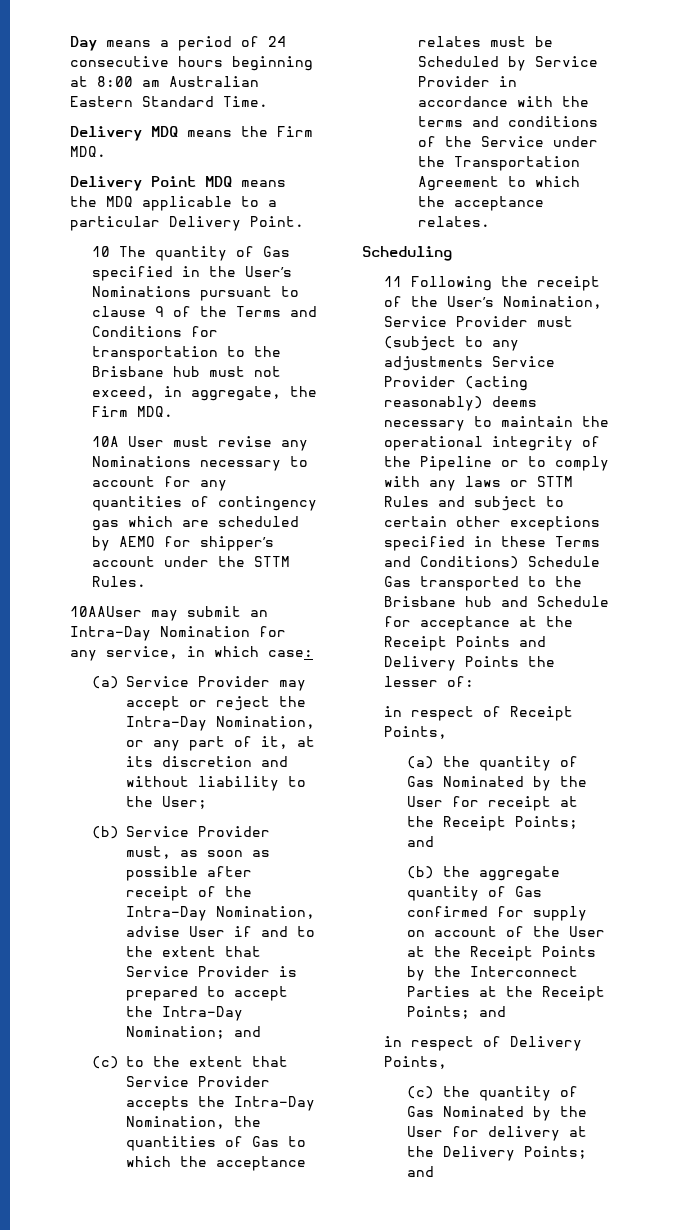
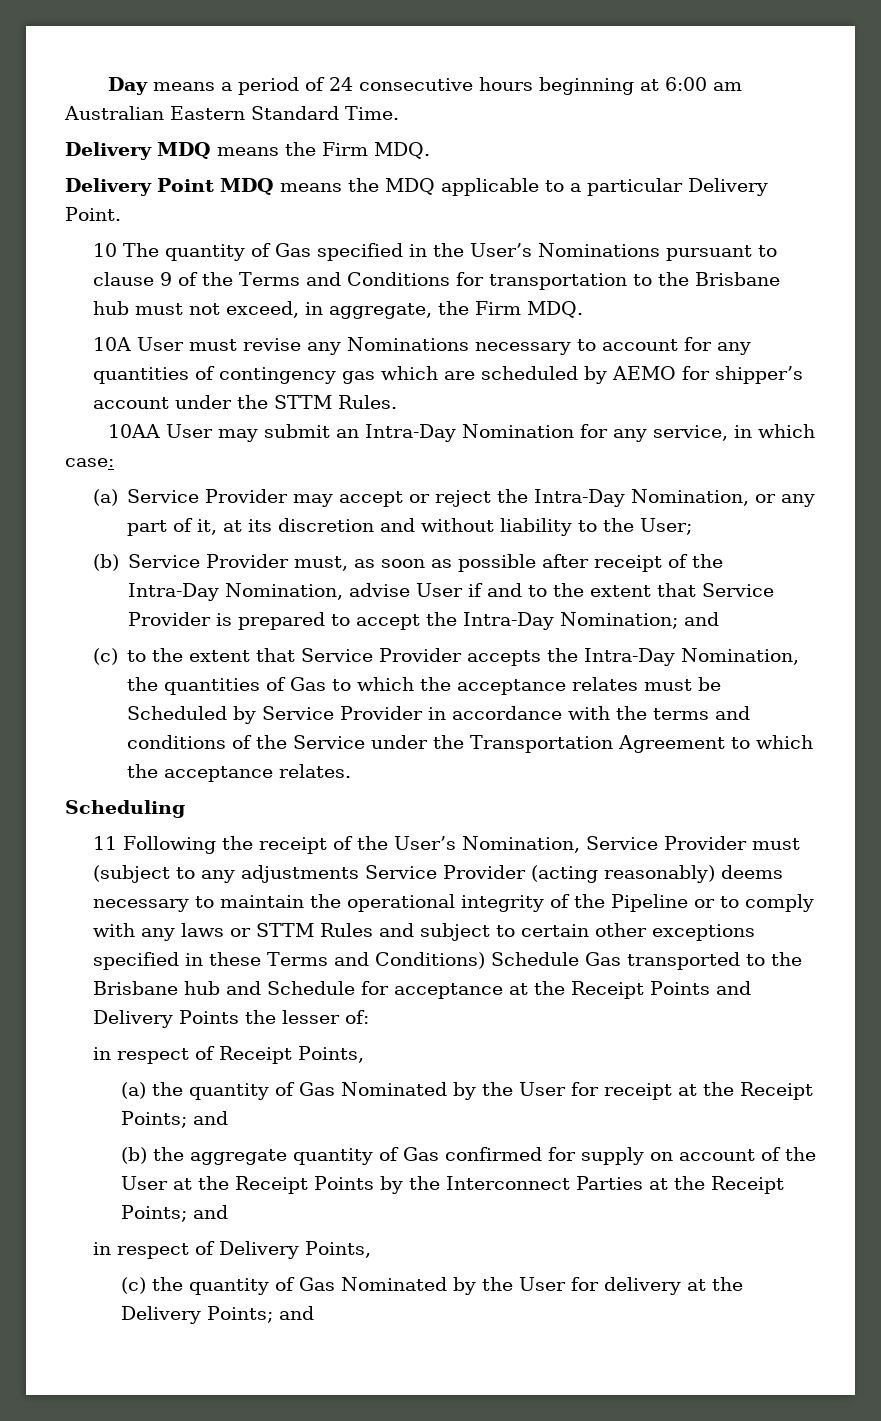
- Day means a period of 24 consecutive hours beginning at 8:00 am Australian Eastern Standard Time.
+ Day means a period of 24 consecutive hours beginning at 6:00 am Australian Eastern Standard Time.
- 10AAUser may submit an Intra-Day Nomination for any service, in which case:
+ 10AA User may submit an Intra-Day Nomination for any service, in which case:

